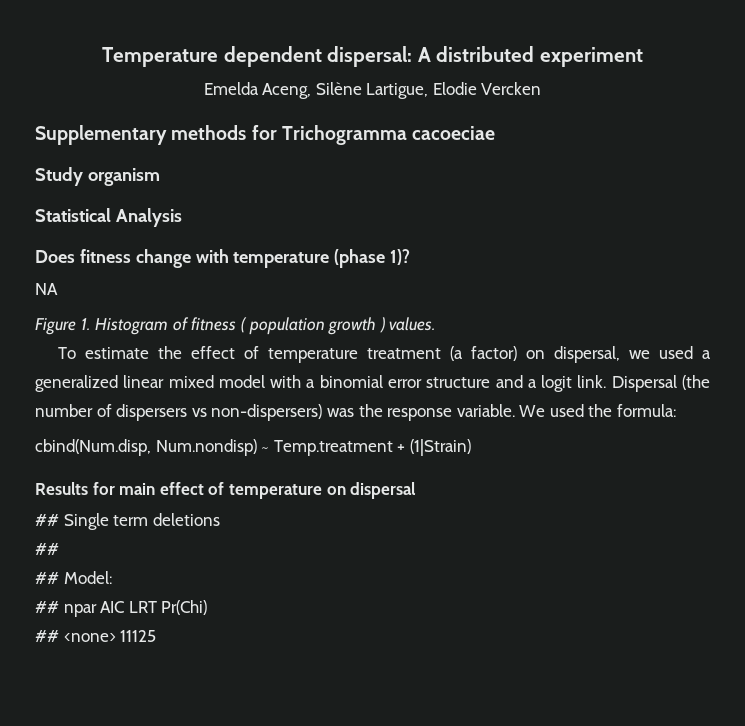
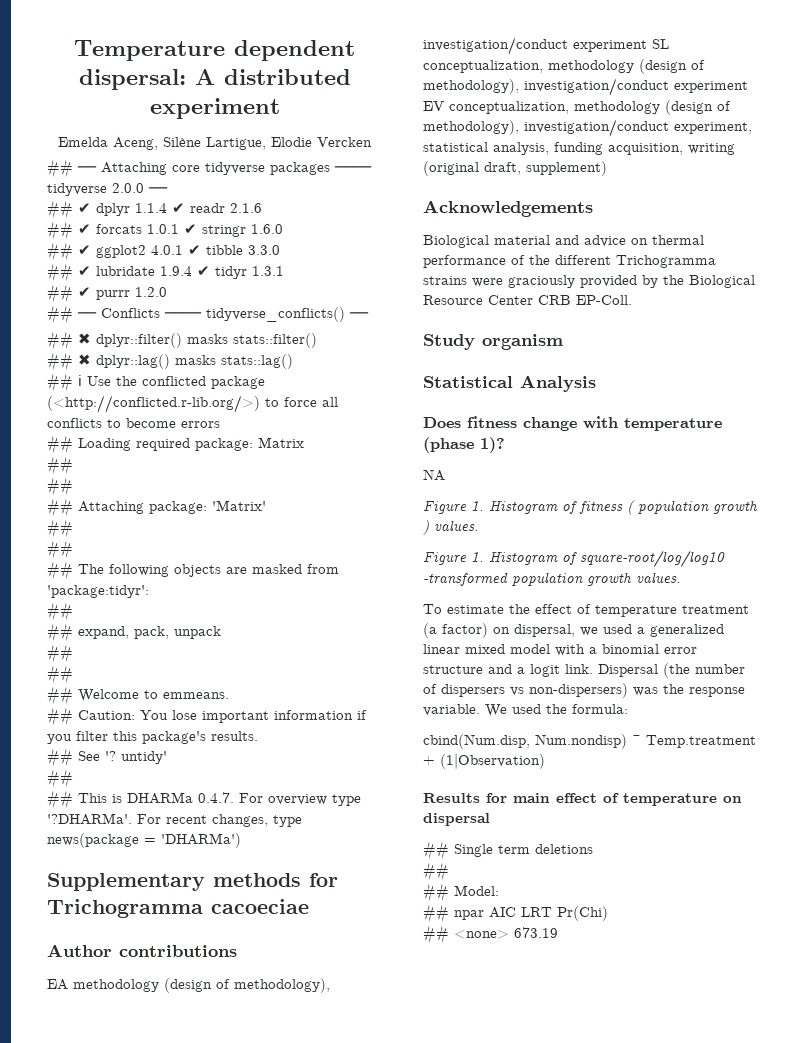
+ ## ── Attaching core tidyverse packages ──── tidyverse 2.0.0 ──
+ ## ✔ dplyr 1.1.4 ✔ readr 2.1.6
+ ## ✔ forcats 1.0.1 ✔ stringr 1.6.0
+ ## ✔ ggplot2 4.0.1 ✔ tibble 3.3.0
+ ## ✔ lubridate 1.9.4 ✔ tidyr 1.3.1
+ ## ✔ purrr 1.2.0
+ ## ── Conflicts ──── tidyverse_conflicts() ──
+ ## ✖ dplyr::filter() masks stats::filter()
+ ## ✖ dplyr::lag() masks stats::lag()
+ ## ℹ Use the conflicted package (<http://conflicted.r-lib.org/>) to force all conflicts to become errors
+ ## Loading required package: Matrix
+ ##
+ ##
+ ## Attaching package: 'Matrix'
+ ##
+ ##
+ ## The following objects are masked from 'package:tidyr':
+ ##
+ ## expand, pack, unpack
+ ##
+ ##
+ ## Welcome to emmeans.
+ ## Caution: You lose important information if you filter this package's results.
+ ## See '? untidy'
+ ##
+ ## This is DHARMa 0.4.7. For overview type '?DHARMa'. For recent changes, type news(package = 'DHARMa')
+ Author contributions
+ EA methodology (design of methodology), investigation/conduct experiment SL conceptualization, methodology (design of methodology), investigation/conduct experiment EV conceptualization, methodology (design of methodology), investigation/conduct experiment, statistical analysis, funding acquisition, writing (original draft, supplement)
+ Acknowledgements
+ Biological material and advice on thermal performance of the different Trichogramma strains were graciously provided by the Biological Resource Center CRB EP-Coll.
+ Figure 1. Histogram of square-root/log/log10 -transformed population growth values.
- cbind(Num.disp, Num.nondisp) ~ Temp.treatment + (1|Strain)
+ cbind(Num.disp, Num.nondisp) ~ Temp.treatment + (1|Observation)
- ## <none> 11125
+ ## <none> 673.19

